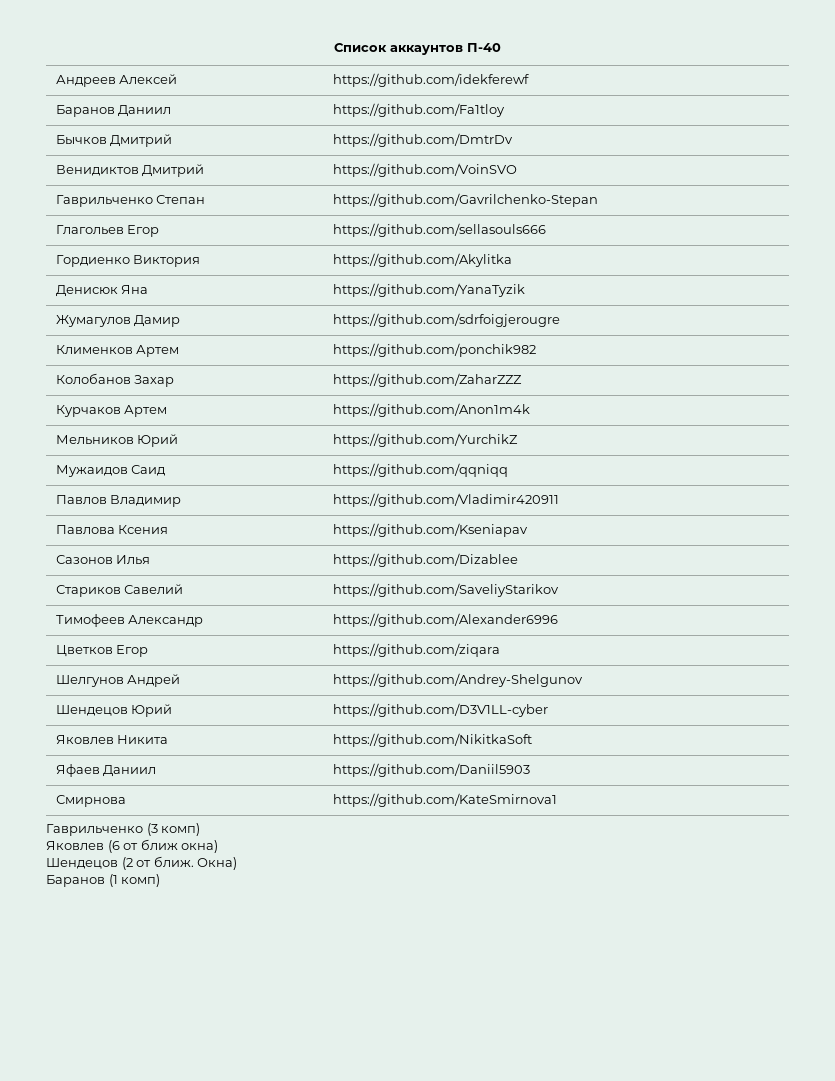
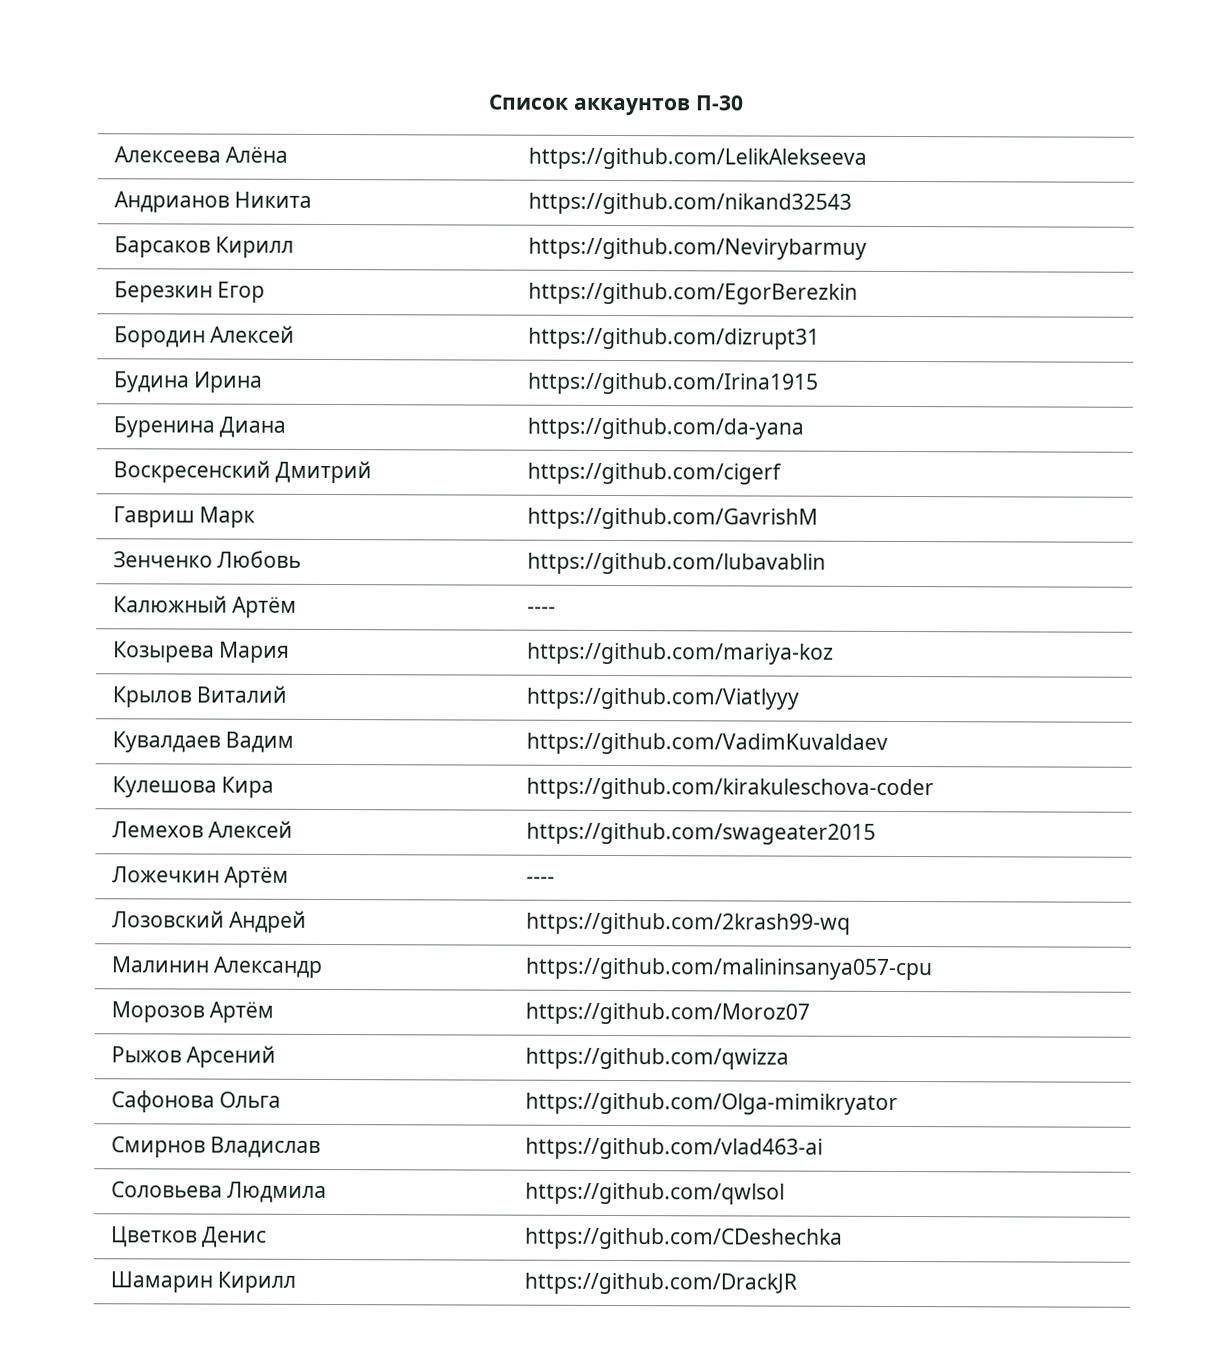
- Список аккаунтов П-40
- Андреев Алексей | https://github.com/idekferewf
- Баранов Даниил | https://github.com/Fa1tloy
- Бычков Дмитрий | https://github.com/DmtrDv
- Венидиктов Дмитрий | https://github.com/VoinSVO
- Гаврильченко Степан | https://github.com/Gavrilchenko-Stepan
- Глагольев Егор | https://github.com/sellasouls666
- Гордиенко Виктория | https://github.com/Akylitka
- Денисюк Яна | https://github.com/YanaTyzik
- Жумагулов Дамир | https://github.com/sdrfoigjerougre
- Клименков Артем | https://github.com/ponchik982
- Колобанов Захар | https://github.com/ZaharZZZ
- Курчаков Артем | https://github.com/Anon1m4k
- Мельников Юрий | https://github.com/YurchikZ
- Мужаидов Саид | https://github.com/qqniqq
- Павлов Владимир | https://github.com/Vladimir420911
- Павлова Ксения | https://github.com/Kseniapav
- Сазонов Илья | https://github.com/Dizablee
- Стариков Савелий | https://github.com/SaveliyStarikov
- Тимофеев Александр | https://github.com/Alexander6996
- Цветков Егор | https://github.com/ziqara
- Шелгунов Андрей | https://github.com/Andrey-Shelgunov
- Шендецов Юрий | https://github.com/D3V1LL-cyber
- Яковлев Никита | https://github.com/NikitkaSoft
- Яфаев Даниил | https://github.com/Daniil5903
- Смирнова | https://github.com/KateSmirnova1
- Гаврильченко (3 комп)
- Яковлев (6 от ближ окна)
- Шендецов (2 от ближ. Окна)
- Баранов (1 комп)
+ Список аккаунтов П-30
+ Алексеева Алёна | https://github.com/LelikAlekseeva
+ Андрианов Никита | https://github.com/nikand32543
+ Барсаков Кирилл | https://github.com/Nevirybarmuy
+ Березкин Егор | https://github.com/EgorBerezkin
+ Бородин Алексей | https://github.com/dizrupt31
+ Будина Ирина | https://github.com/Irina1915
+ Буренина Диана | https://github.com/da-yana
+ Воскресенский Дмитрий | https://github.com/cigerf
+ Гавриш Марк | https://github.com/GavrishM
+ Зенченко Любовь | https://github.com/lubavablin
+ Калюжный Артём | ----
+ Козырева Мария | https://github.com/mariya-koz
+ Крылов Виталий | https://github.com/Viatlyyy
+ Кувалдаев Вадим | https://github.com/VadimKuvaldaev
+ Кулешова Кира | https://github.com/kirakuleschova-coder
+ Лемехов Алексей | https://github.com/swageater2015
+ Ложечкин Артём | ----
+ Лозовский Андрей | https://github.com/2krash99-wq
+ Малинин Александр | https://github.com/malininsanya057-cpu
+ Морозов Артём | https://github.com/Moroz07
+ Рыжов Арсений | https://github.com/qwizza
+ Сафонова Ольга | https://github.com/Olga-mimikryator
+ Смирнов Владислав | https://github.com/vlad463-ai
+ Соловьева Людмила | https://github.com/qwlsol
+ Цветков Денис | https://github.com/CDeshechka
+ Шамарин Кирилл | https://github.com/DrackJR

